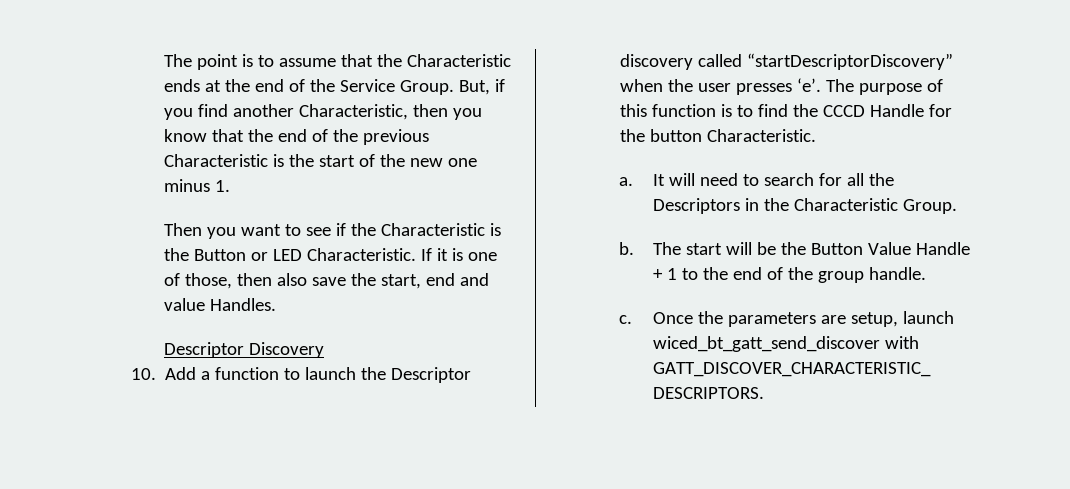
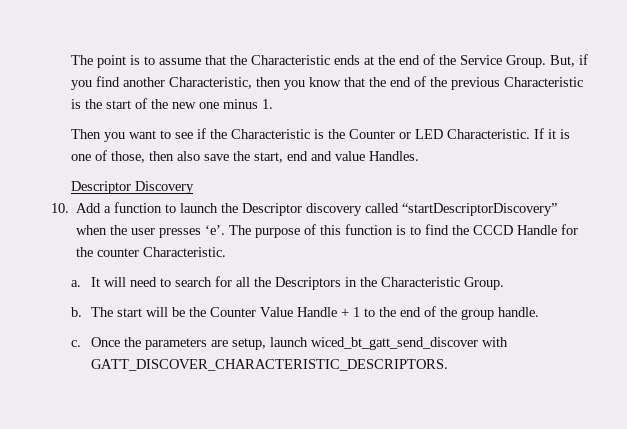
- Then you want to see if the Characteristic is the Button or LED Characteristic.
+ Then you want to see if the Characteristic is the Counter or LED Characteristic.
- The purpose of this function is to find the CCCD Handle for the button Characteristic.
+ The purpose of this function is to find the CCCD Handle for the counter Characteristic.
- The start will be the Button Value Handle + 1 to the end of the group handle.
+ The start will be the Counter Value Handle + 1 to the end of the group handle.

